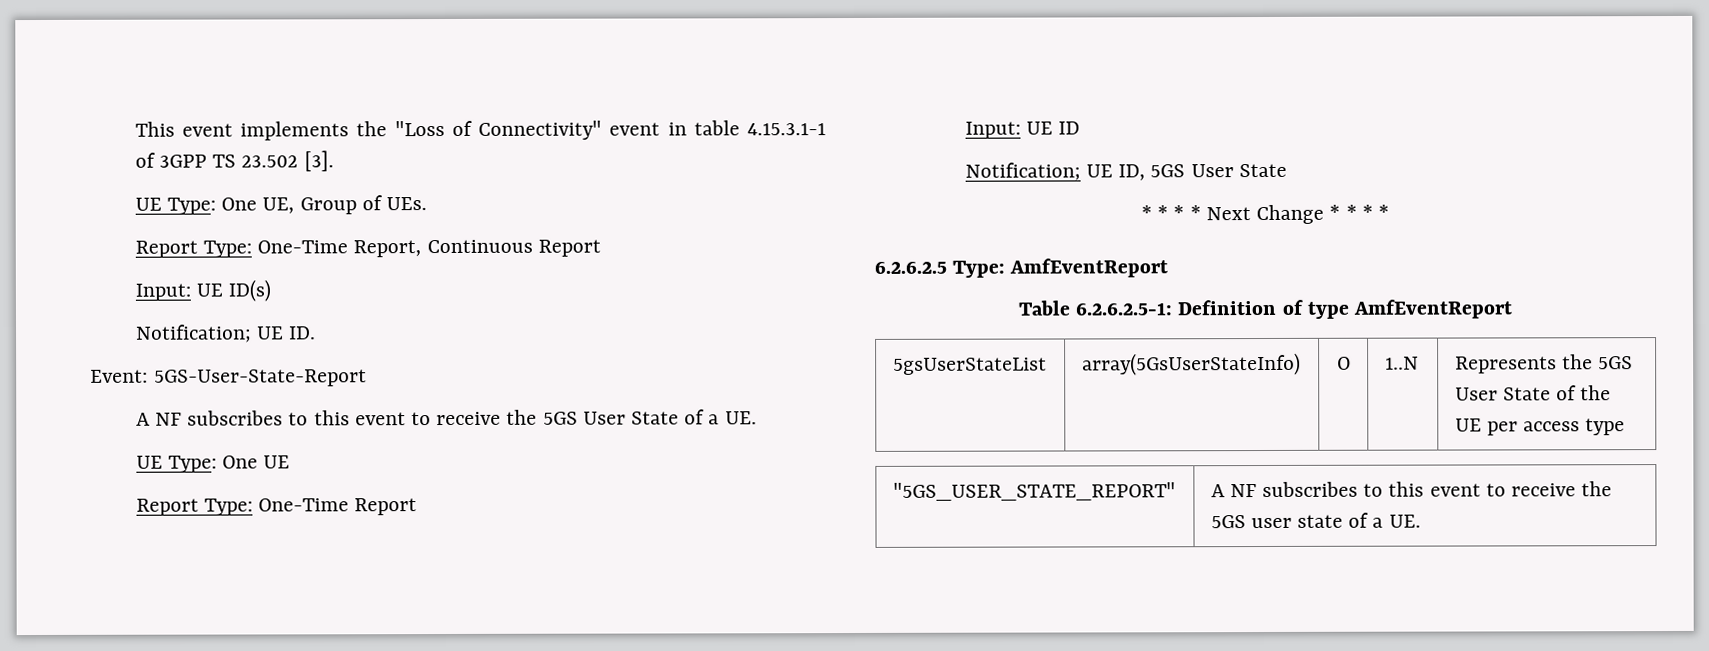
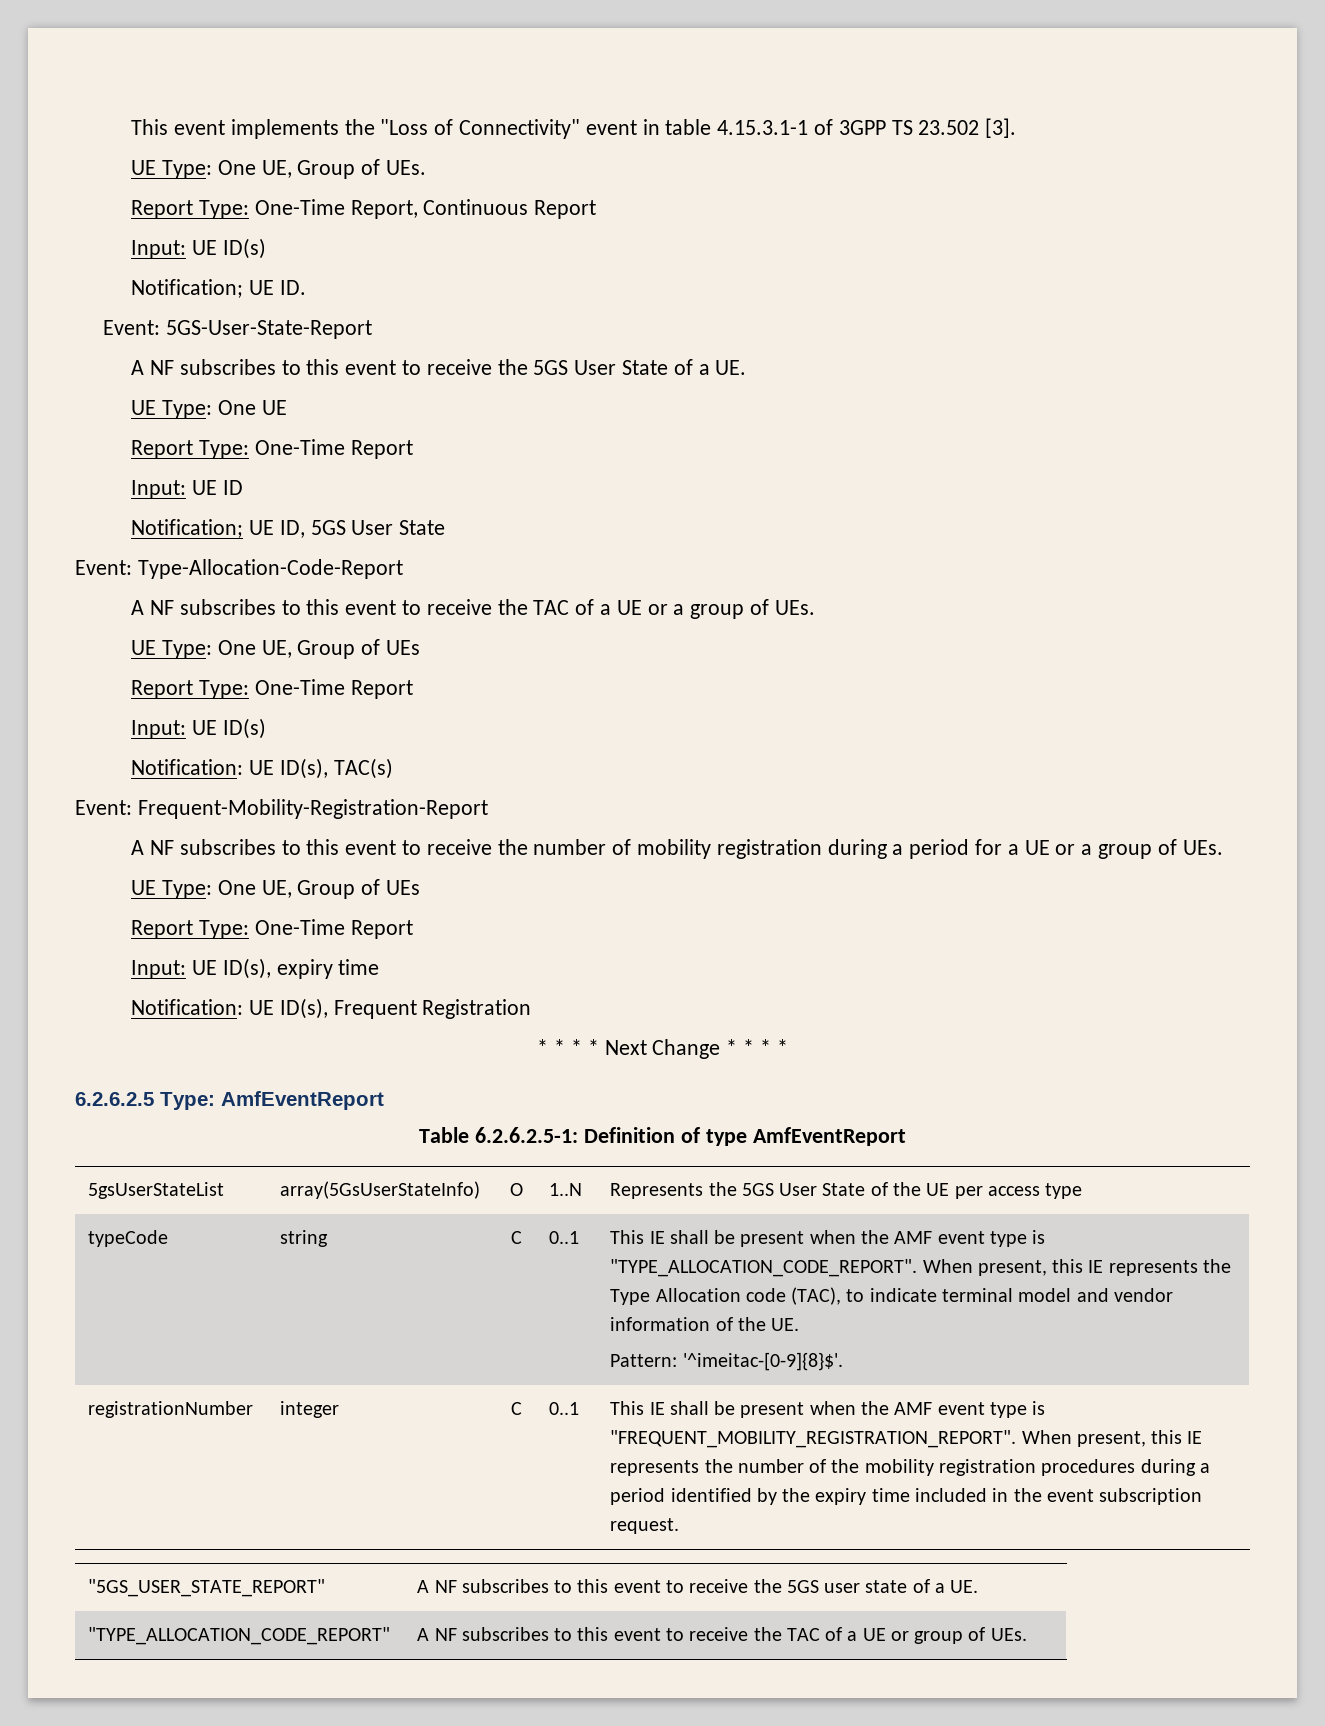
+ Event: Type-Allocation-Code-Report
+ A NF subscribes to this event to receive the TAC of a UE or a group of UEs.
+ UE Type: One UE, Group of UEs
+ Report Type: One-Time Report
+ Input: UE ID(s)
+ Notification: UE ID(s), TAC(s)
+ Event: Frequent-Mobility-Registration-Report
+ A NF subscribes to this event to receive the number of mobility registration during a period for a UE or a group of UEs.
+ UE Type: One UE, Group of UEs
+ Report Type: One-Time Report
+ Input: UE ID(s), expiry time
+ Notification: UE ID(s), Frequent Registration
+ typeCode | string | C | 0..1 | This IE shall be present when the AMF event type is "TYPE_ALLOCATION_CODE_REPORT". When present, this IE represents the Type Allocation code (TAC), to indicate terminal model and vendor information of the UE.
+ Pattern: '^imeitac-[0-9]{8}$'.
+ registrationNumber | integer | C | 0..1 | This IE shall be present when the AMF event type is "FREQUENT_MOBILITY_REGISTRATION_REPORT". When present, this IE represents the number of the mobility registration procedures during a period identified by the expiry time included in the event subscription request.
+ "TYPE_ALLOCATION_CODE_REPORT" | A NF subscribes to this event to receive the TAC of a UE or group of UEs.

